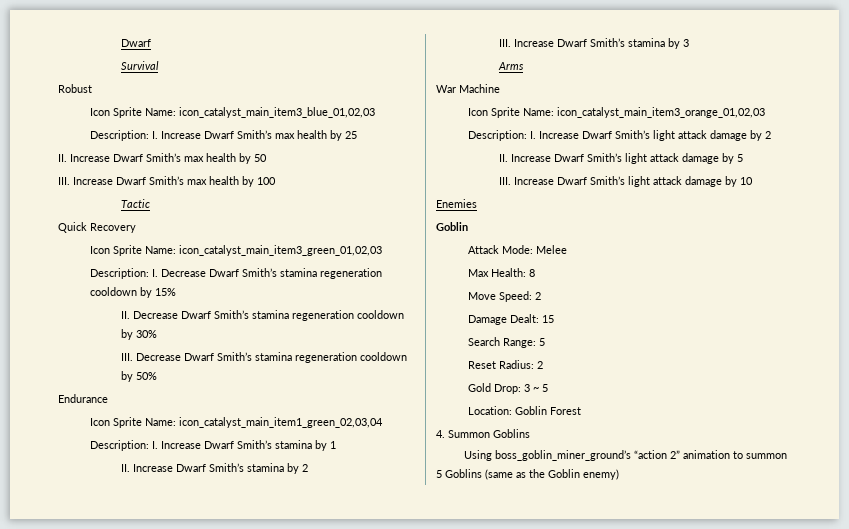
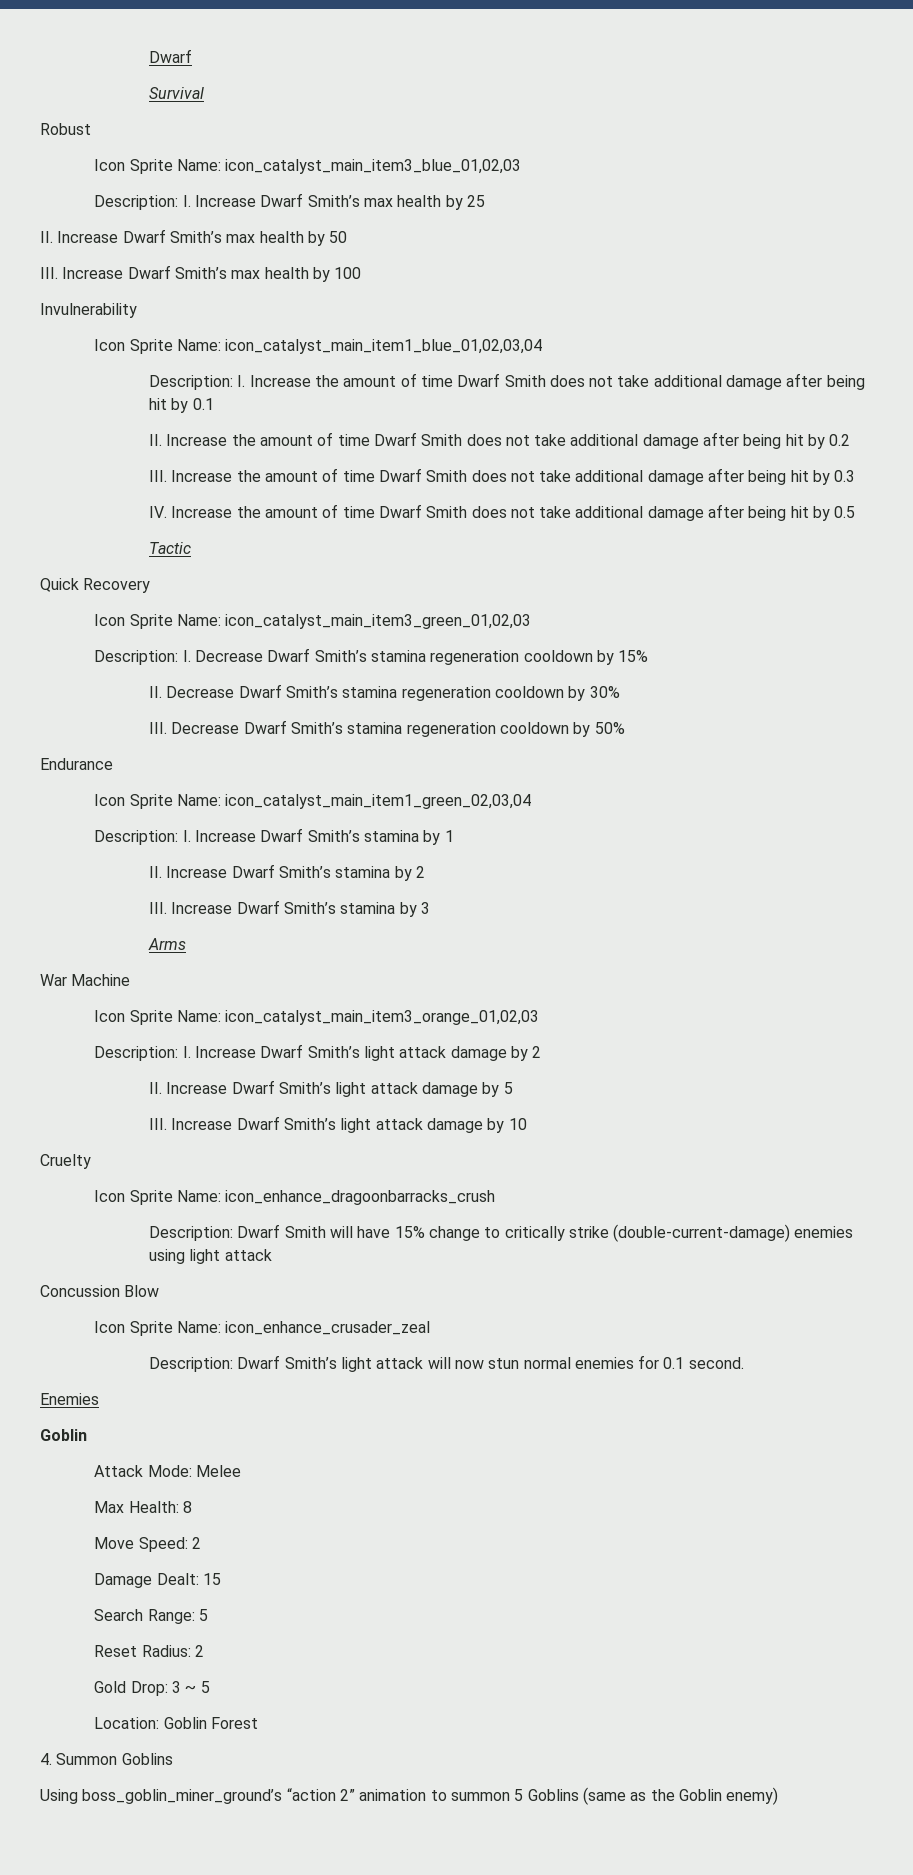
+ Invulnerability
+ Icon Sprite Name: icon_catalyst_main_item1_blue_01,02,03,04
+ Description: I. Increase the amount of time Dwarf Smith does not take additional damage after being hit by 0.1
+ II. Increase the amount of time Dwarf Smith does not take additional damage after being hit by 0.2
+ III. Increase the amount of time Dwarf Smith does not take additional damage after being hit by 0.3
+ IV. Increase the amount of time Dwarf Smith does not take additional damage after being hit by 0.5
+ Cruelty
+ Icon Sprite Name: icon_enhance_dragoonbarracks_crush
+ Description: Dwarf Smith will have 15% change to critically strike (double-current-damage) enemies using light attack
+ Concussion Blow
+ Icon Sprite Name: icon_enhance_crusader_zeal
+ Description: Dwarf Smith’s light attack will now stun normal enemies for 0.1 second.

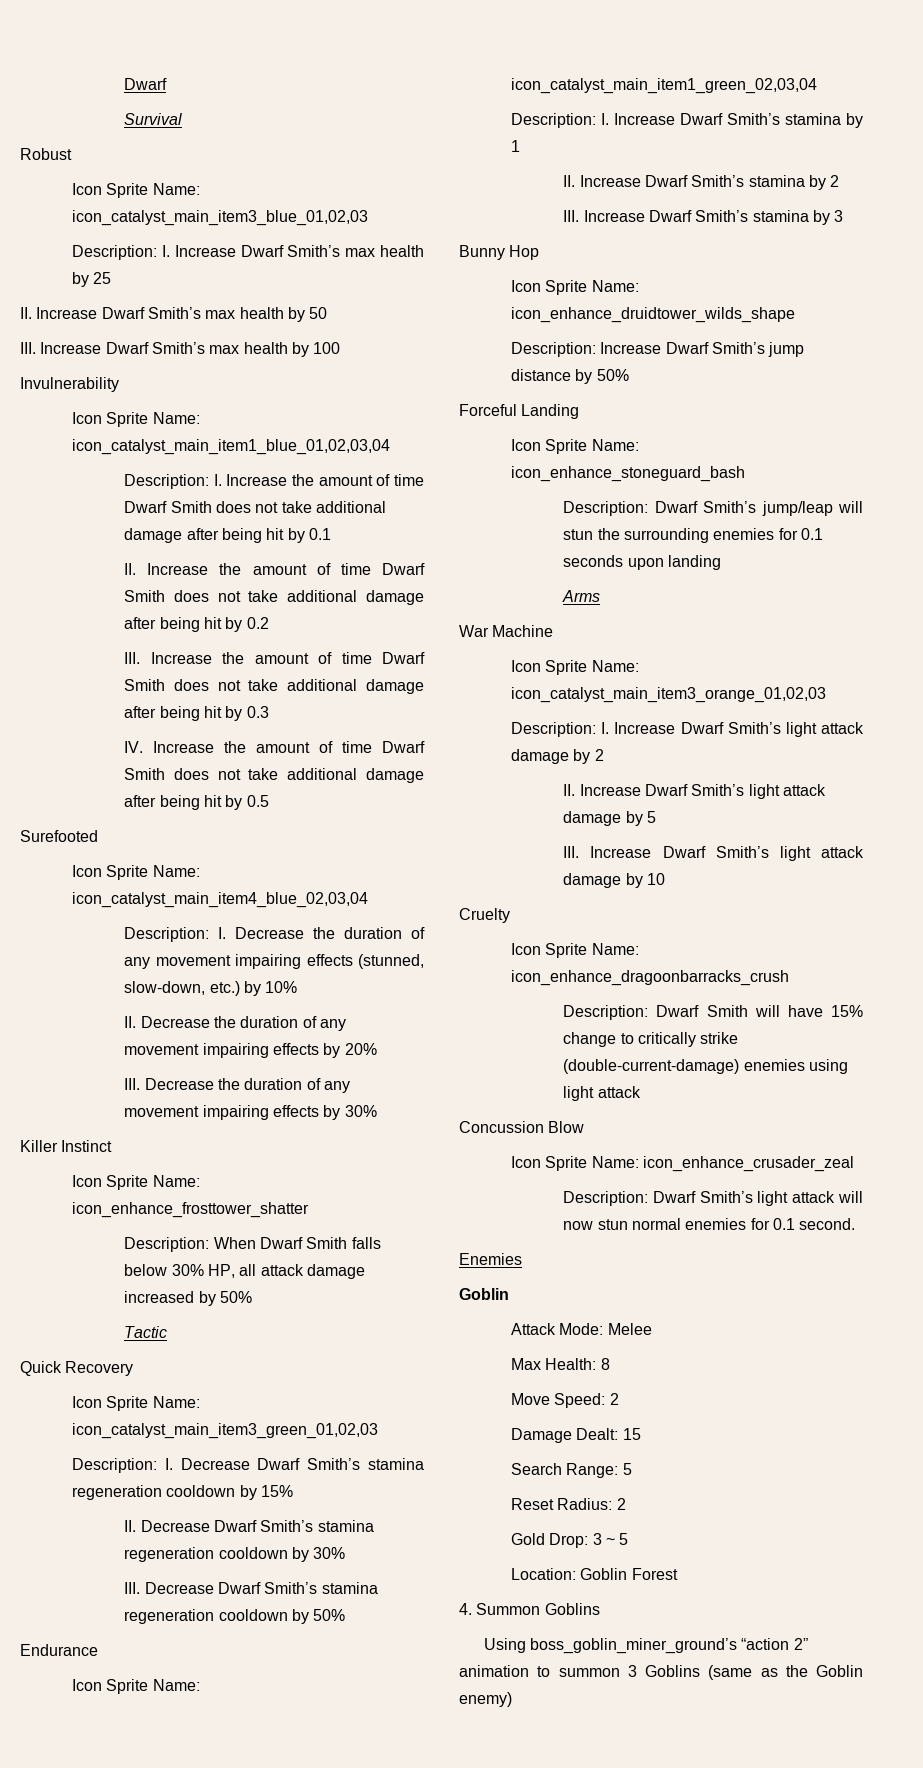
+ Surefooted
+ Icon Sprite Name: icon_catalyst_main_item4_blue_02,03,04
+ Description: I. Decrease the duration of any movement impairing effects (stunned, slow-down, etc.) by 10%
+ II. Decrease the duration of any movement impairing effects by 20%
+ III. Decrease the duration of any movement impairing effects by 30%
+ Killer Instinct
+ Icon Sprite Name: icon_enhance_frosttower_shatter
+ Description: When Dwarf Smith falls below 30% HP, all attack damage increased by 50%
+ Bunny Hop
+ Icon Sprite Name: icon_enhance_druidtower_wilds_shape
+ Description: Increase Dwarf Smith’s jump distance by 50%
+ Forceful Landing
+ Icon Sprite Name: icon_enhance_stoneguard_bash
+ Description: Dwarf Smith’s jump/leap will stun the surrounding enemies for 0.1 seconds upon landing
- Using boss_goblin_miner_ground’s “action 2” animation to summon 5 Goblins (same as the Goblin enemy)
+ Using boss_goblin_miner_ground’s “action 2” animation to summon 3 Goblins (same as the Goblin enemy)

